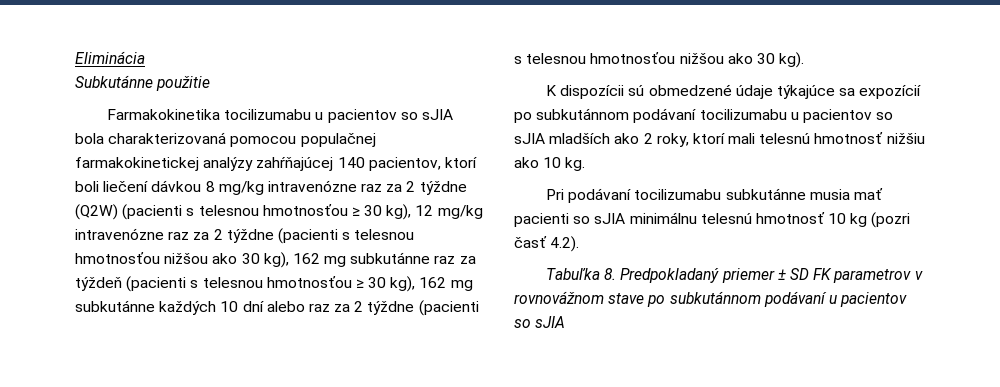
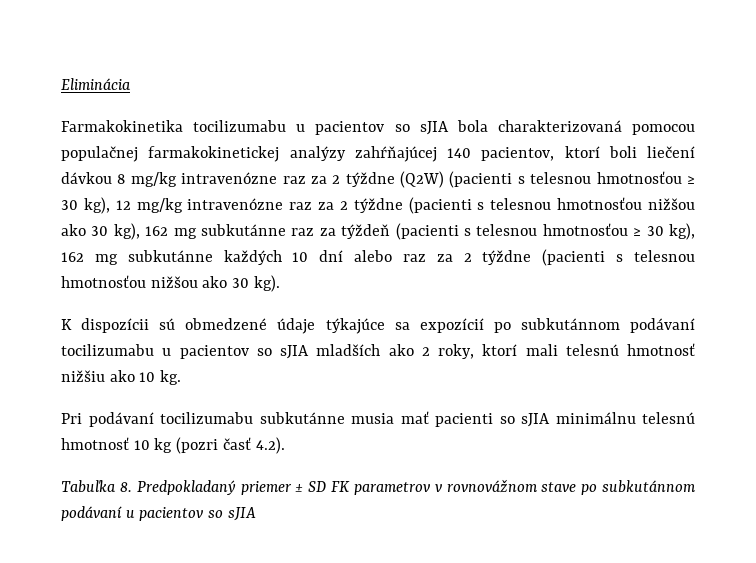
- Subkutánne použitie

